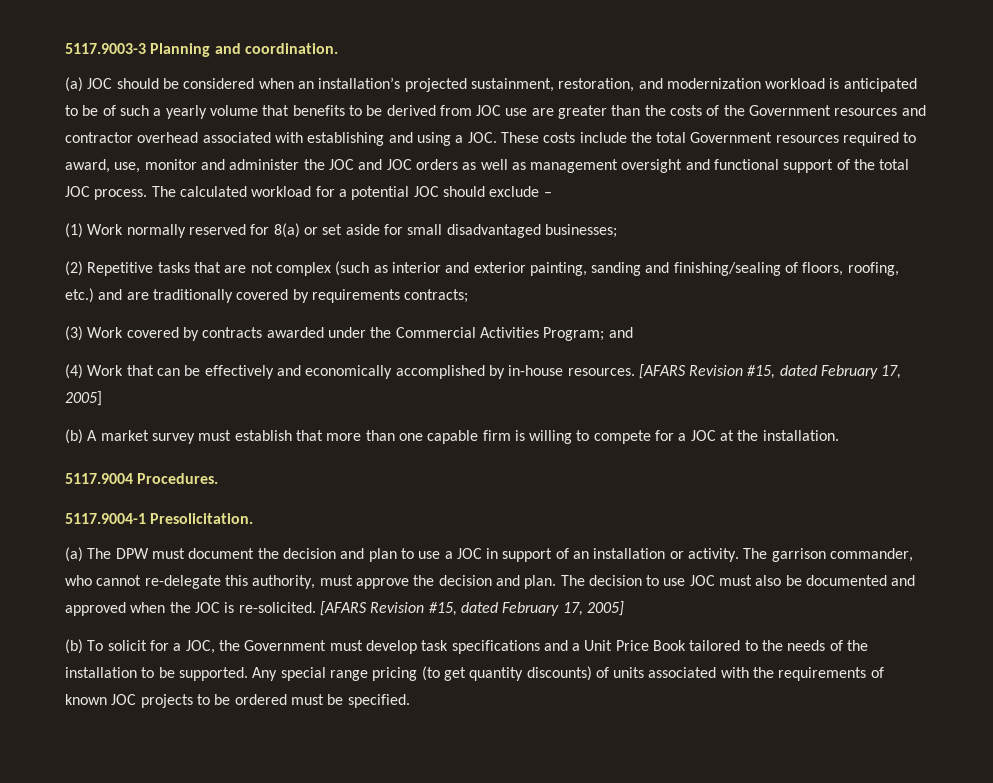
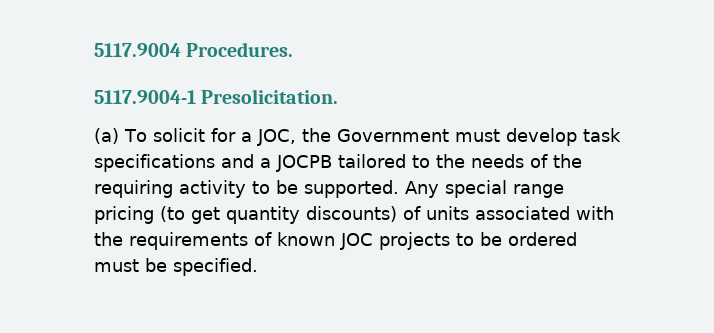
- 5117.9003-3 Planning and coordination.
- (a) JOC should be considered when an installation’s projected sustainment, restoration, and modernization workload is anticipated to be of such a yearly volume that benefits to be derived from JOC use are greater than the costs of the Government resources and contractor overhead associated with establishing and using a JOC. These costs include the total Government resources required to award, use, monitor and administer the JOC and JOC orders as well as management oversight and functional support of the total JOC process. The calculated workload for a potential JOC should exclude –
- (1) Work normally reserved for 8(a) or set aside for small disadvantaged businesses;
- (2) Repetitive tasks that are not complex (such as interior and exterior painting, sanding and finishing/sealing of floors, roofing, etc.) and are traditionally covered by requirements contracts;
- (3) Work covered by contracts awarded under the Commercial Activities Program; and
- (4) Work that can be effectively and economically accomplished by in-house resources. [AFARS Revision #15, dated February 17, 2005]
- (b) A market survey must establish that more than one capable firm is willing to compete for a JOC at the installation.
- (a) The DPW must document the decision and plan to use a JOC in support of an installation or activity. The garrison commander, who cannot re-delegate this authority, must approve the decision and plan. The decision to use JOC must also be documented and approved when the JOC is re-solicited. [AFARS Revision #15, dated February 17, 2005]
- (b) To solicit for a JOC, the Government must develop task specifications and a Unit Price Book tailored to the needs of the installation to be supported.
+ (a) To solicit for a JOC, the Government must develop task specifications and a JOCPB tailored to the needs of the requiring activity to be supported.

